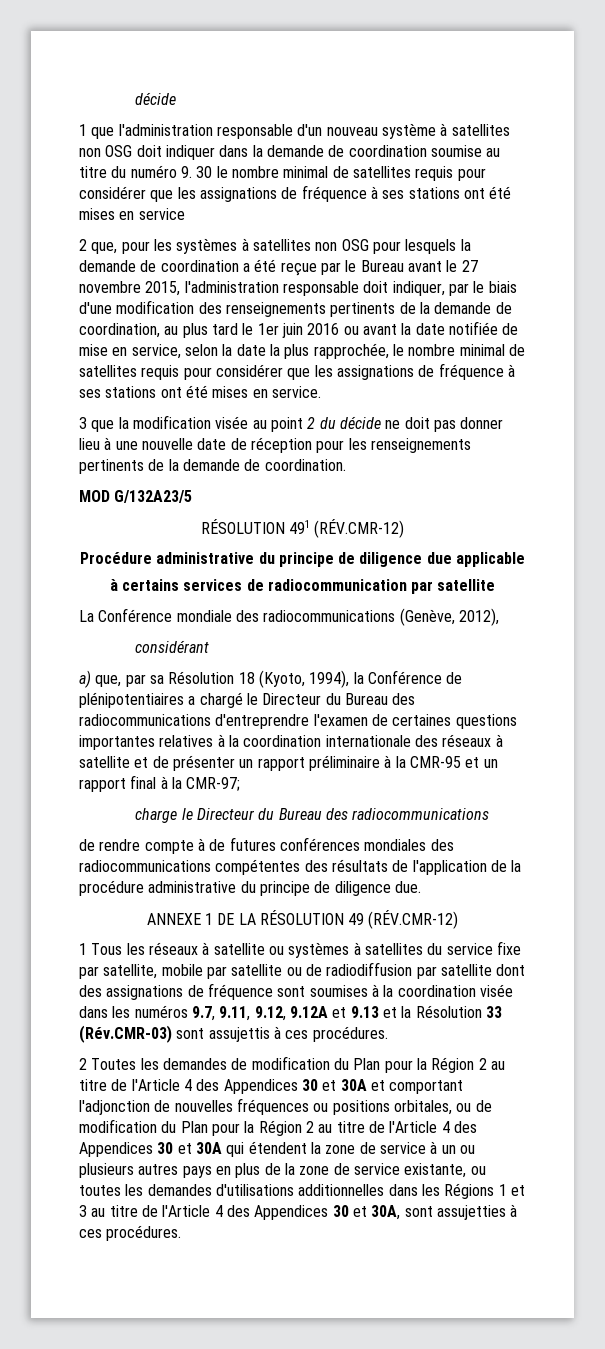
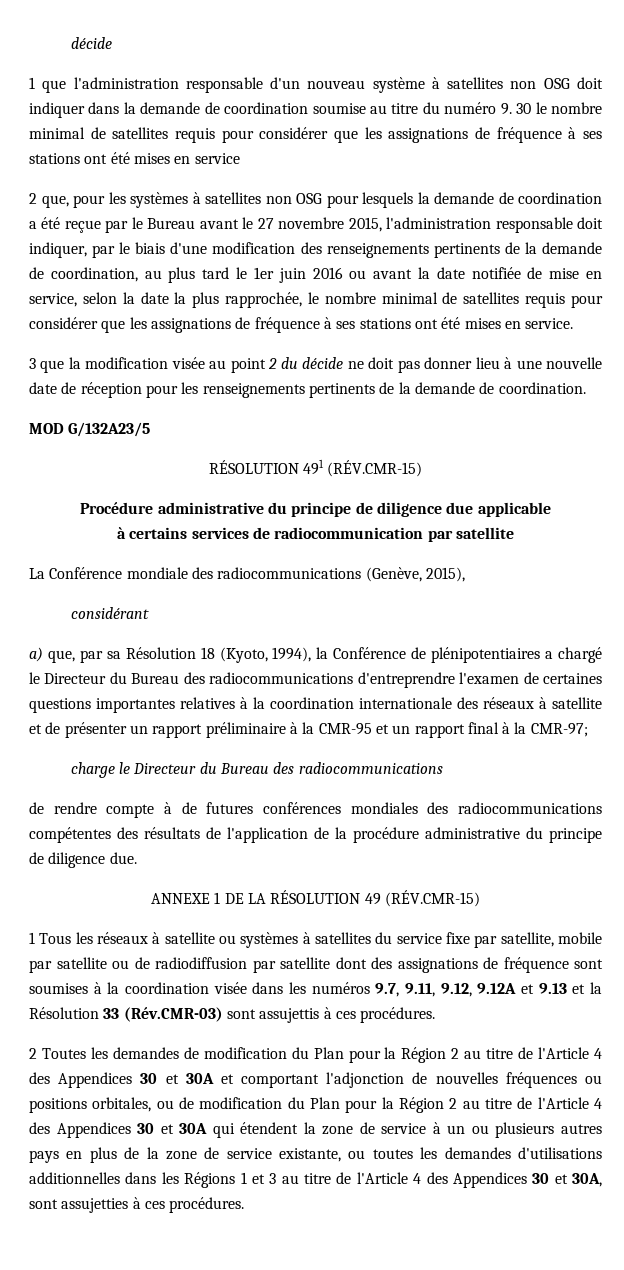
- RÉSOLUTION 491 (RÉV.CMR-12)
+ RÉSOLUTION 491 (RÉV.CMR-15)
- La Conférence mondiale des radiocommunications (Genève, 2012),
+ La Conférence mondiale des radiocommunications (Genève, 2015),
- ANNEXE 1 DE LA RÉSOLUTION 49 (RÉV.CMR-12)
+ ANNEXE 1 DE LA RÉSOLUTION 49 (RÉV.CMR-15)

